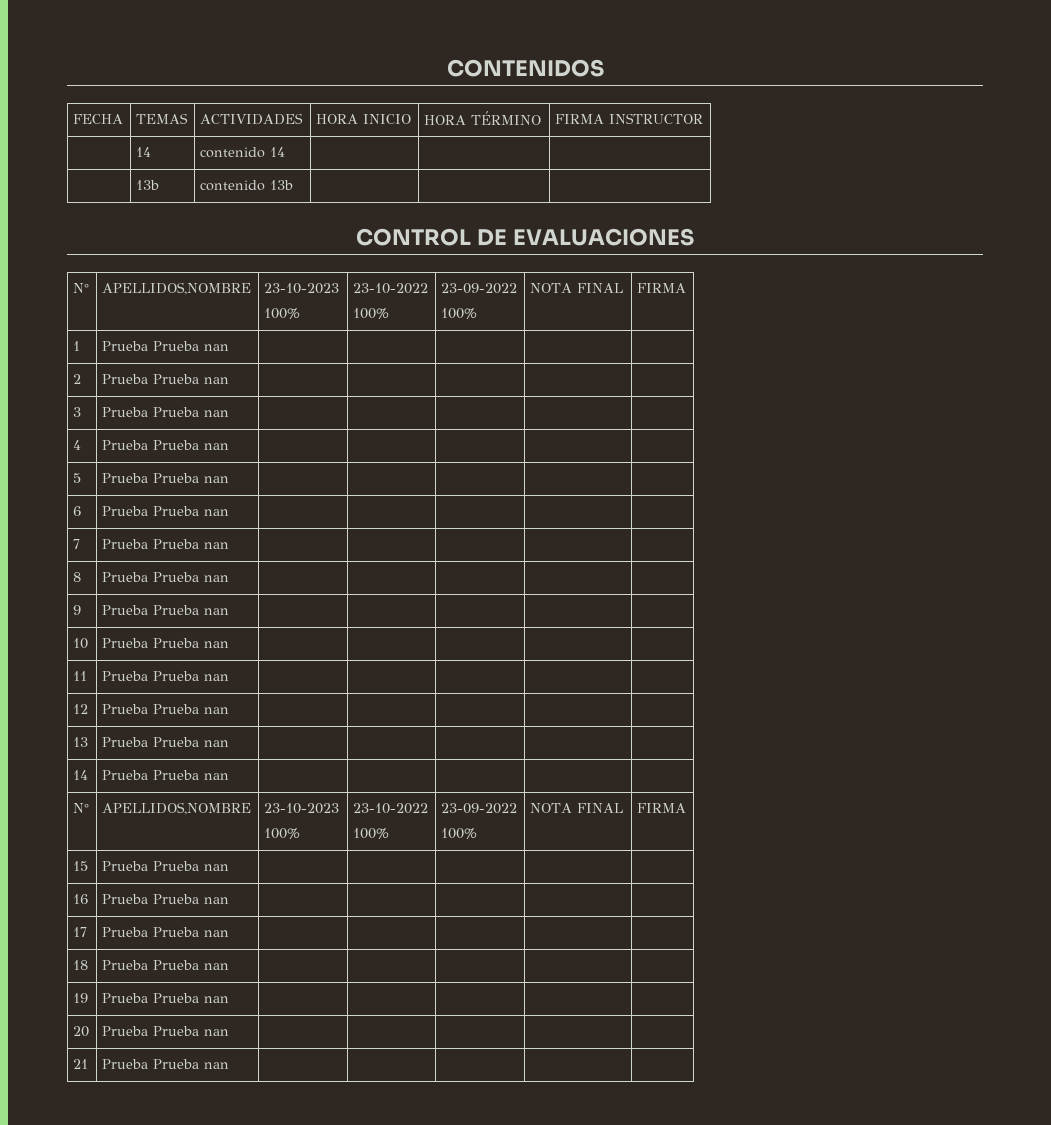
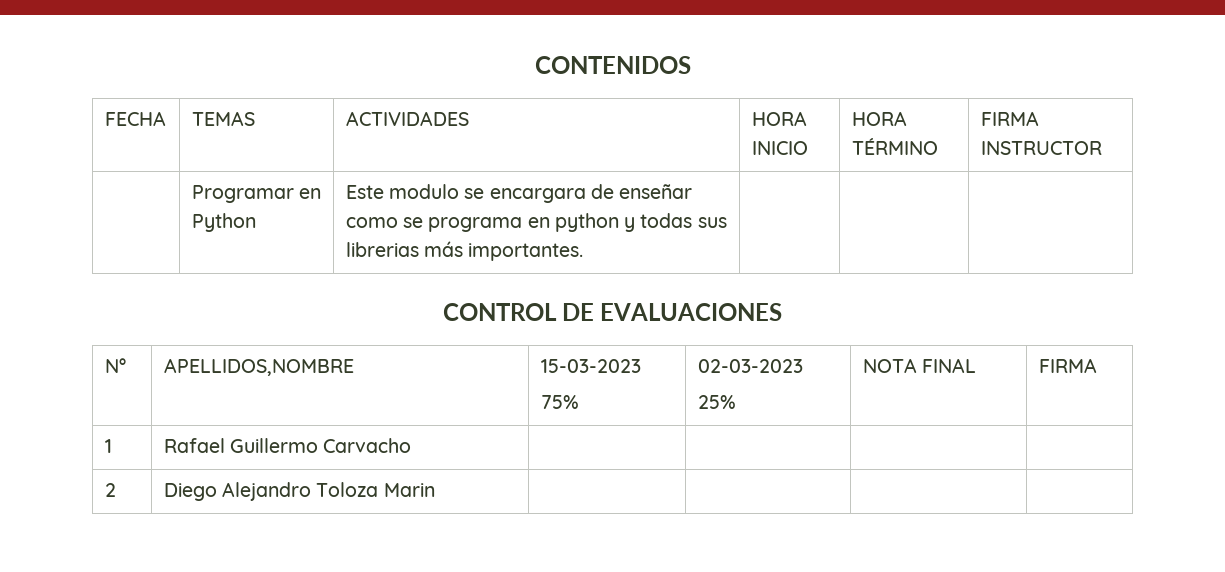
- | 14 | contenido 14 | | |
- | 13b | contenido 13b | | |
+ | Programar en Python | Este modulo se encargara de enseñar como se programa en python y todas sus librerias más importantes. | | |
  CONTROL DE EVALUACIONES
- N° | APELLIDOS,NOMBRE | 23-10-2023
- 100% | 23-10-2022
- 100% | 23-09-2022
- 100% | NOTA FINAL | FIRMA
- 1 | Prueba Prueba nan | | | | |
- 2 | Prueba Prueba nan | | | | |
- 3 | Prueba Prueba nan | | | | |
- 4 | Prueba Prueba nan | | | | |
- 5 | Prueba Prueba nan | | | | |
- 6 | Prueba Prueba nan | | | | |
- 7 | Prueba Prueba nan | | | | |
- 8 | Prueba Prueba nan | | | | |
- 9 | Prueba Prueba nan | | | | |
- 10 | Prueba Prueba nan | | | | |
- 11 | Prueba Prueba nan | | | | |
- 12 | Prueba Prueba nan | | | | |
- 13 | Prueba Prueba nan | | | | |
- 14 | Prueba Prueba nan | | | | |
- N° | APELLIDOS,NOMBRE | 23-10-2023
- 100% | 23-10-2022
- 100% | 23-09-2022
- 100% | NOTA FINAL | FIRMA
- 15 | Prueba Prueba nan | | | | |
- 16 | Prueba Prueba nan | | | | |
- 17 | Prueba Prueba nan | | | | |
- 18 | Prueba Prueba nan | | | | |
- 19 | Prueba Prueba nan | | | | |
- 20 | Prueba Prueba nan | | | | |
- 21 | Prueba Prueba nan | | | | |
+ N° | APELLIDOS,NOMBRE | 15-03-2023
+ 75% | 02-03-2023
+ 25% | NOTA FINAL | FIRMA
+ 1 | Rafael Guillermo Carvacho | | | |
+ 2 | Diego Alejandro Toloza Marin | | | |

